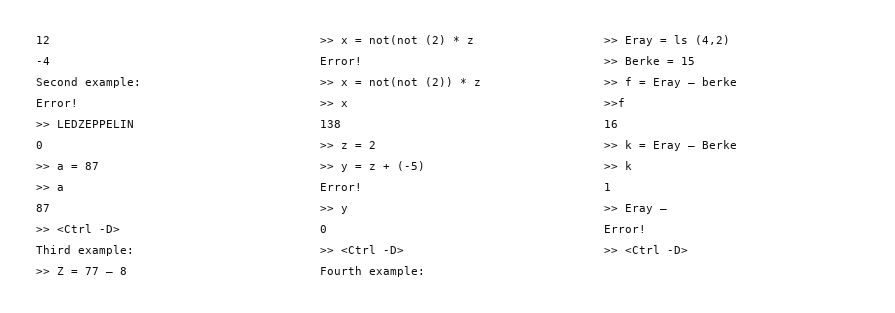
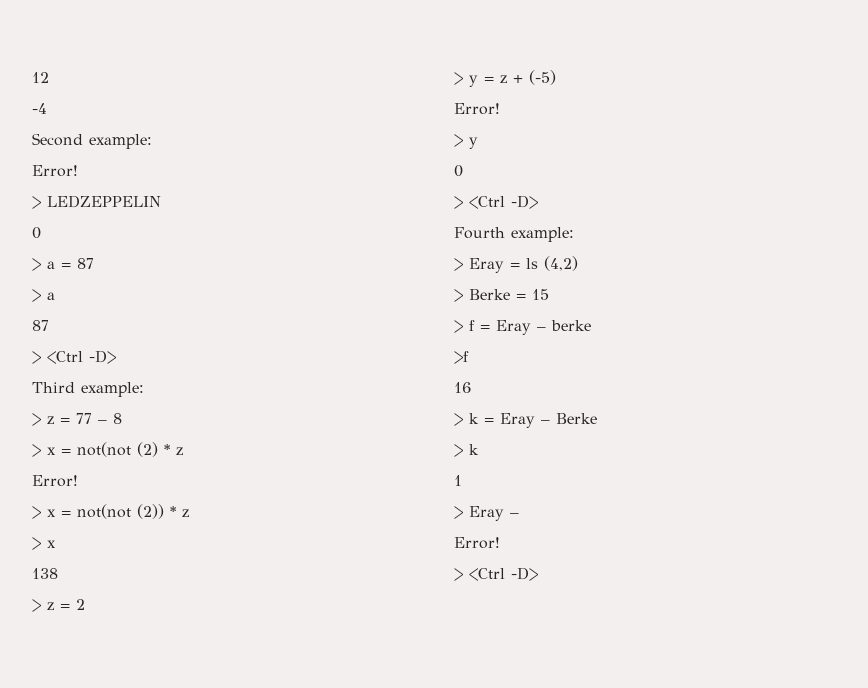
- >> LEDZEPPELIN
+ > LEDZEPPELIN
- >> a = 87
- >> a
+ > a = 87
+ > a
  87
- >> <Ctrl -D>
+ > <Ctrl -D>
- >> Z = 77 – 8
+ > z = 77 – 8
- >> x = not(not (2) * z
+ > x = not(not (2) * z
- >> x = not(not (2)) * z
- >> x
+ > x = not(not (2)) * z
+ > x
- >> z = 2
+ > z = 2
- >> y = z + (-5)
+ > y = z + (-5)
  Error!
- >> y
+ > y
  0
- >> <Ctrl -D>
+ > <Ctrl -D>
- >> Eray = ls (4,2)
+ > Eray = ls (4,2)
- >> Berke = 15
+ > Berke = 15
- >> f = Eray – berke
+ > f = Eray – berke
- >>f
+ >f
- >> k = Eray – Berke
- >> k
+ > k = Eray – Berke
+ > k
- >> Eray –
+ > Eray –
  Error!
- >> <Ctrl -D>
+ > <Ctrl -D>

